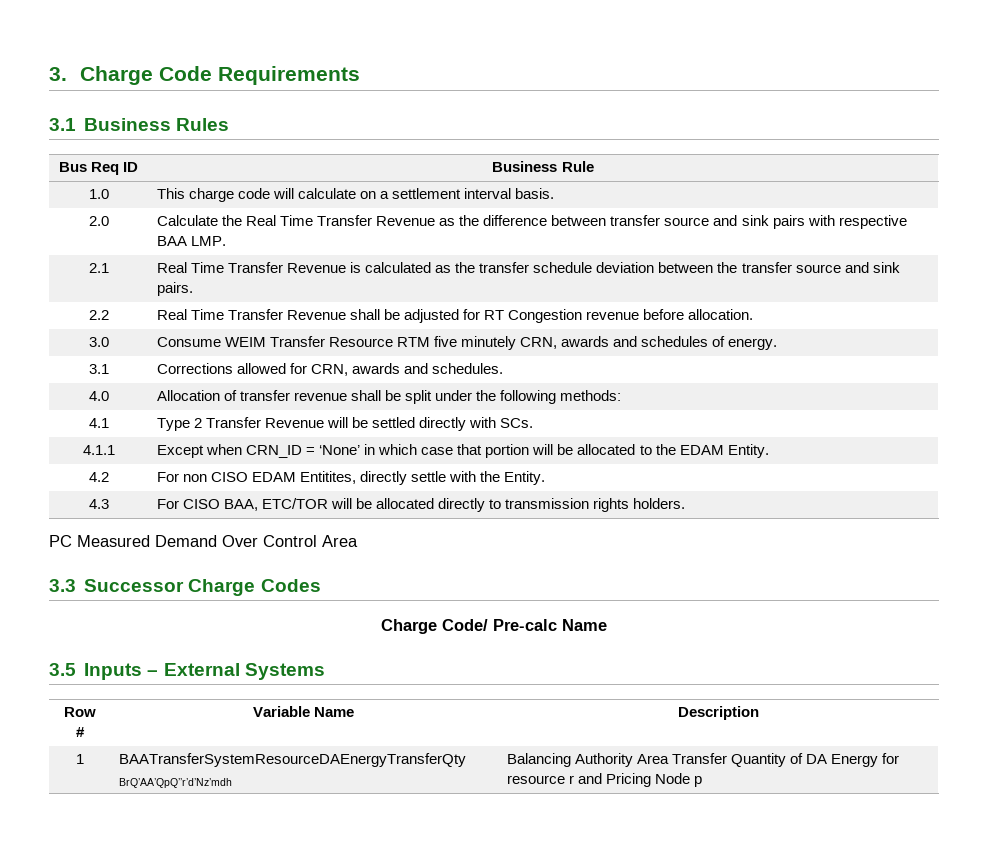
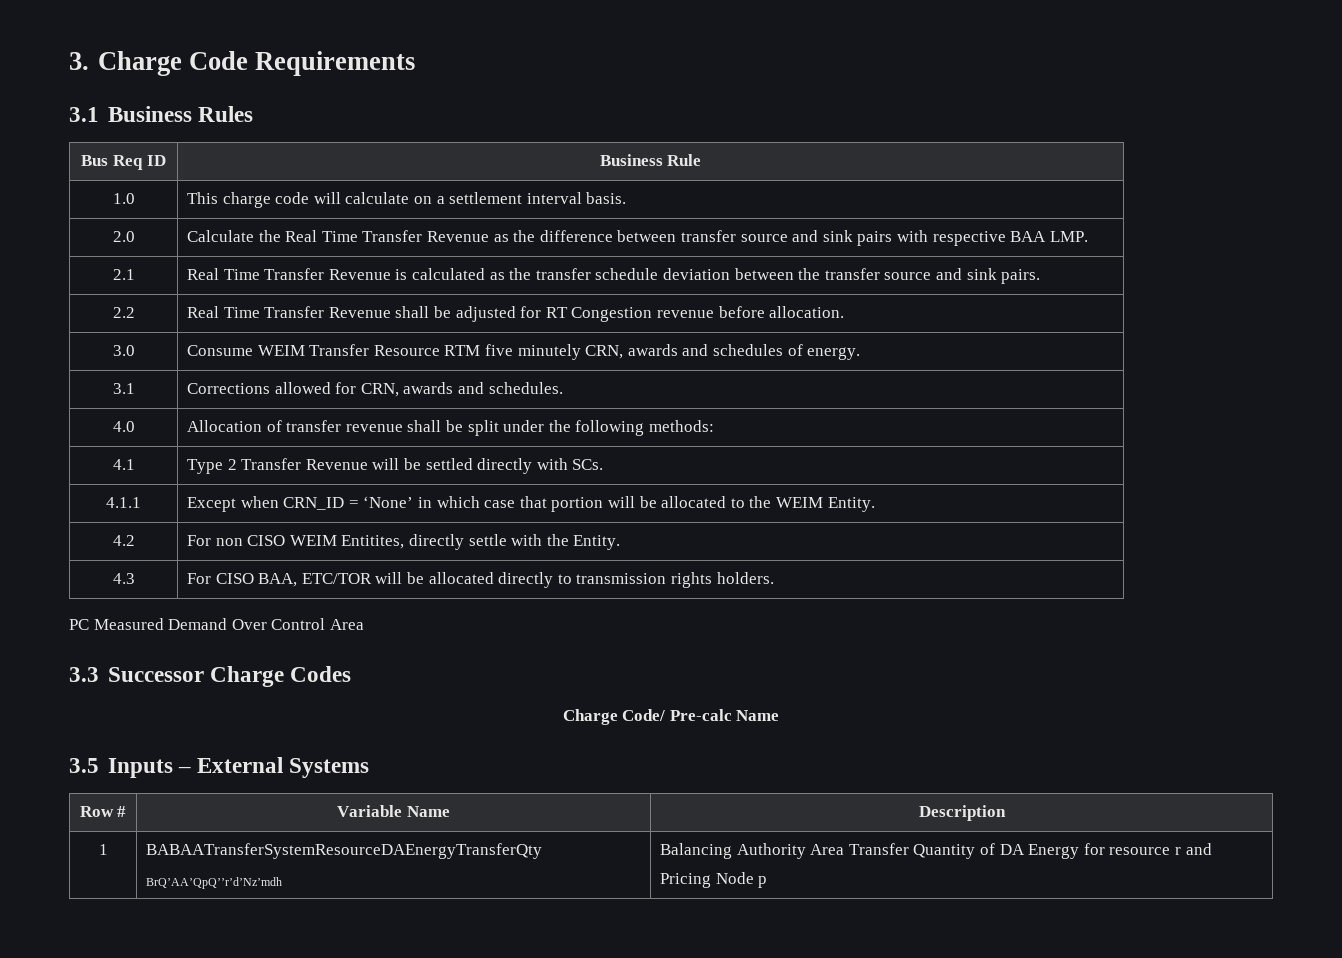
- 4.1.1 | Except when CRN_ID = ‘None’ in which case that portion will be allocated to the EDAM Entity.
+ 4.1.1 | Except when CRN_ID = ‘None’ in which case that portion will be allocated to the WEIM Entity.
- 4.2 | For non CISO EDAM Entitites, directly settle with the Entity.
+ 4.2 | For non CISO WEIM Entitites, directly settle with the Entity.
- 1 | BAATransferSystemResourceDAEnergyTransferQty BrQ’AA’QpQ’’r’d’Nz’mdh | Balancing Authority Area Transfer Quantity of DA Energy for resource r and Pricing Node p
+ 1 | BABAATransferSystemResourceDAEnergyTransferQty BrQ’AA’QpQ’’r’d’Nz’mdh | Balancing Authority Area Transfer Quantity of DA Energy for resource r and Pricing Node p

